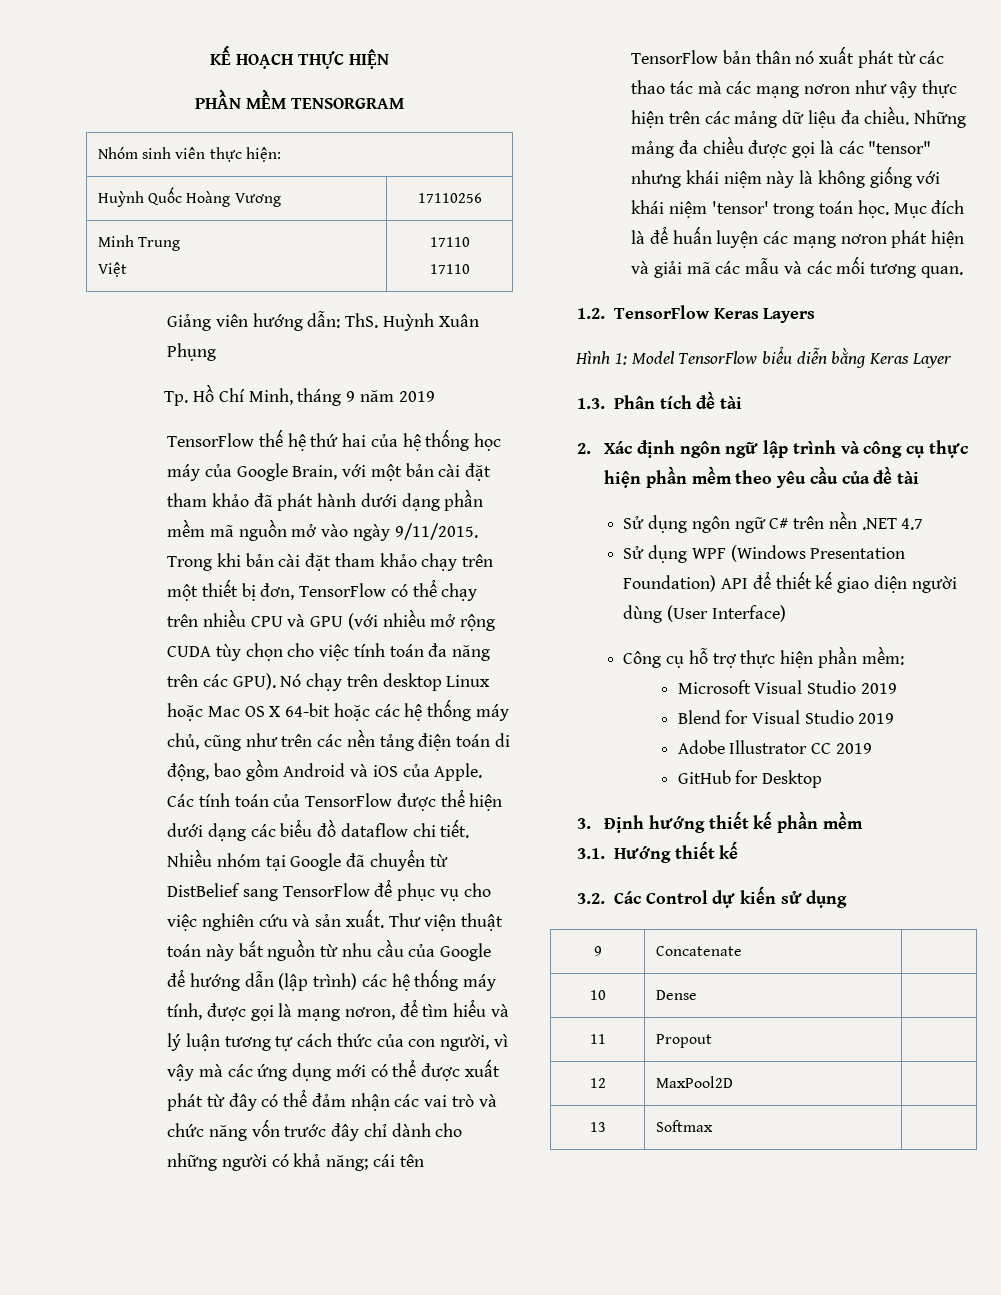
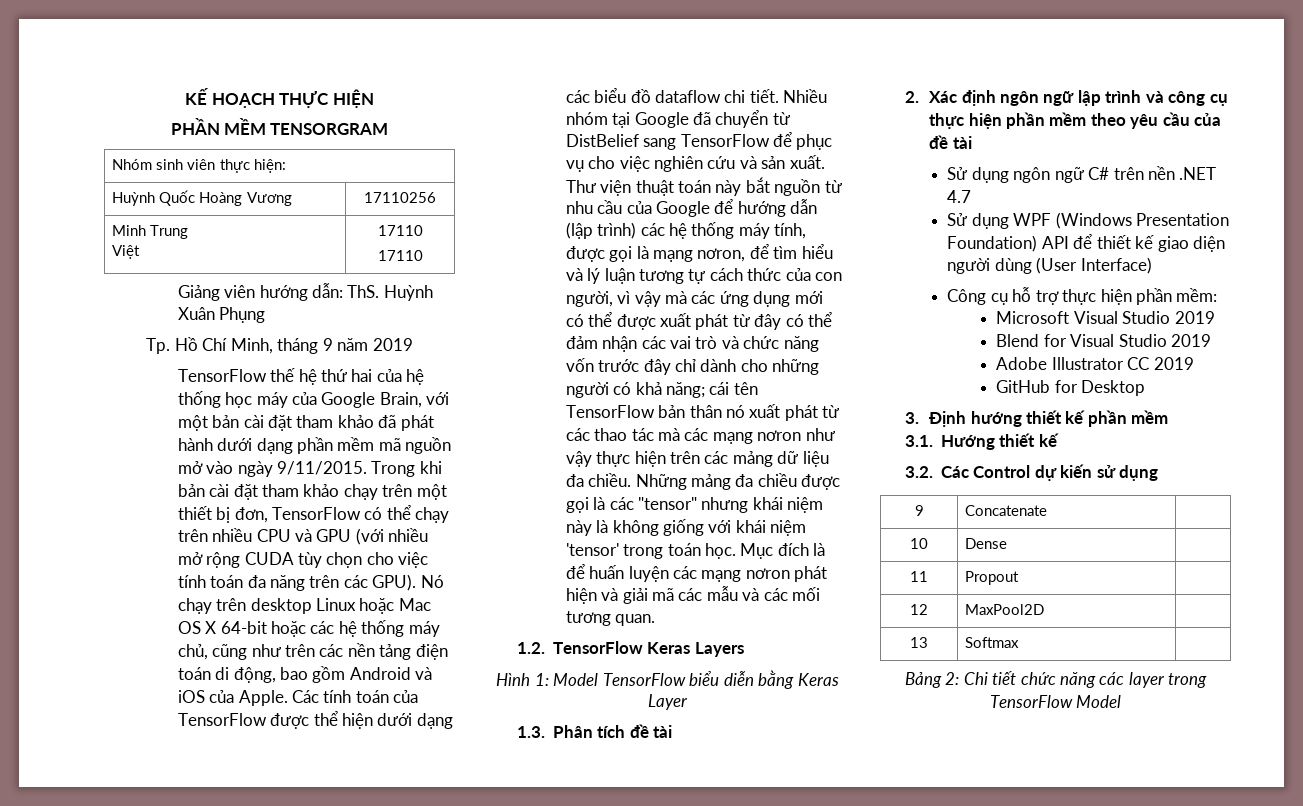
+ Bảng 2: Chi tiết chức năng các layer trong TensorFlow Model

